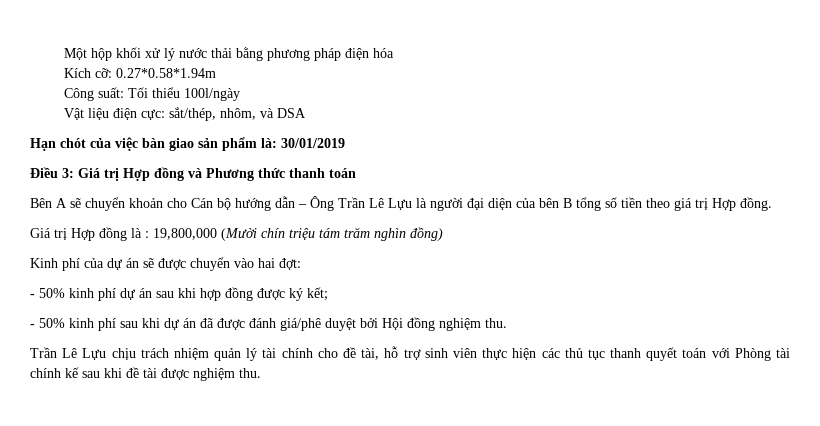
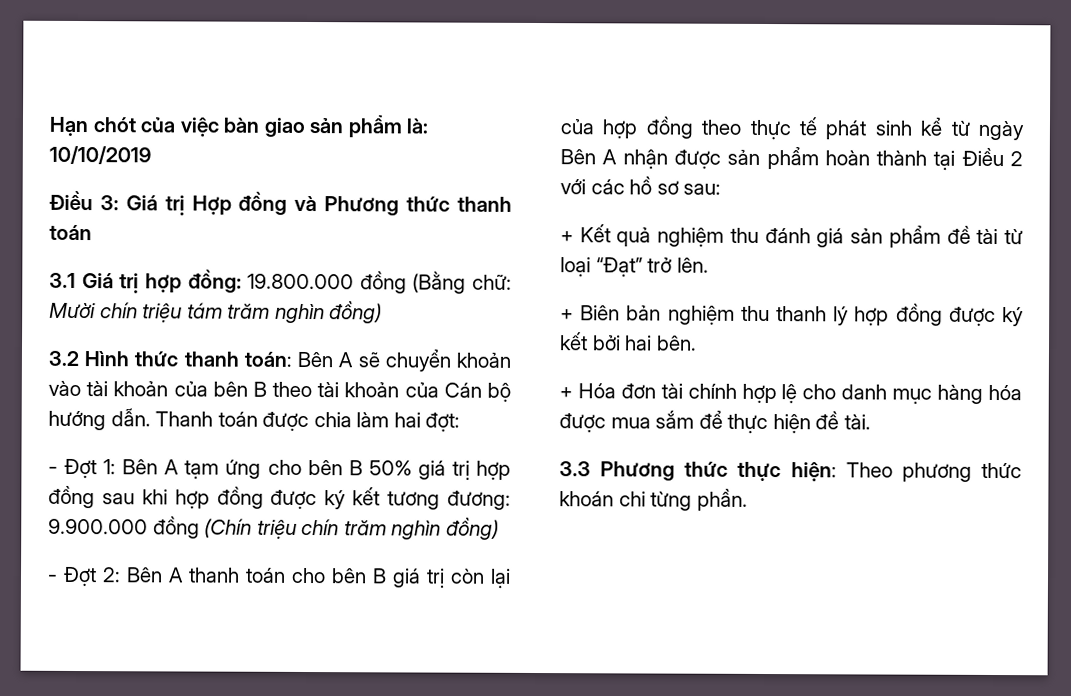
- Một hộp khối xử lý nước thải bằng phương pháp điện hóa
- Kích cỡ: 0.27*0.58*1.94m
- Công suất: Tối thiểu 100l/ngày
- Vật liệu điện cực: sắt/thép, nhôm, và DSA
- Hạn chót của việc bàn giao sản phẩm là: 30/01/2019
+ Hạn chót của việc bàn giao sản phẩm là: 10/10/2019
- Bên A sẽ chuyển khoản cho Cán bộ hướng dẫn – Ông Trần Lê Lựu là người đại diện của bên B tổng số tiền theo giá trị Hợp đồng.
- Giá trị Hợp đồng là : 19,800,000 (Mười chín triệu tám trăm nghìn đồng)
+ 3.1 Giá trị hợp đồng: 19.800.000 đồng (Bằng chữ: Mười chín triệu tám trăm nghìn đồng)
- Kinh phí của dự án sẽ được chuyển vào hai đợt:
- - 50% kinh phí dự án sau khi hợp đồng được ký kết;
- - 50% kinh phí sau khi dự án đã được đánh giá/phê duyệt bởi Hội đồng nghiệm thu.
- Trần Lê Lựu chịu trách nhiệm quản lý tài chính cho đề tài, hỗ trợ sinh viên thực hiện các thủ tục thanh quyết toán với Phòng tài chính kế sau khi đề tài được nghiệm thu.
+ 3.2 Hình thức thanh toán: Bên A sẽ chuyển khoản vào tài khoản của bên B theo tài khoản của Cán bộ hướng dẫn. Thanh toán được chia làm hai đợt:
+ - Đợt 1: Bên A tạm ứng cho bên B 50% giá trị hợp đồng sau khi hợp đồng được ký kết tương đương: 9.900.000 đồng (Chín triệu chín trăm nghìn đồng)
+ - Đợt 2: Bên A thanh toán cho bên B giá trị còn lại của hợp đồng theo thực tế phát sinh kể từ ngày Bên A nhận được sản phẩm hoàn thành tại Điều 2 với các hồ sơ sau:
+ + Kết quả nghiệm thu đánh giá sản phẩm đề tài từ loại “Đạt” trở lên.
+ + Biên bản nghiệm thu thanh lý hợp đồng được ký kết bởi hai bên.
+ + Hóa đơn tài chính hợp lệ cho danh mục hàng hóa được mua sắm để thực hiện đề tài.
+ 3.3 Phương thức thực hiện: Theo phương thức khoán chi từng phần.

